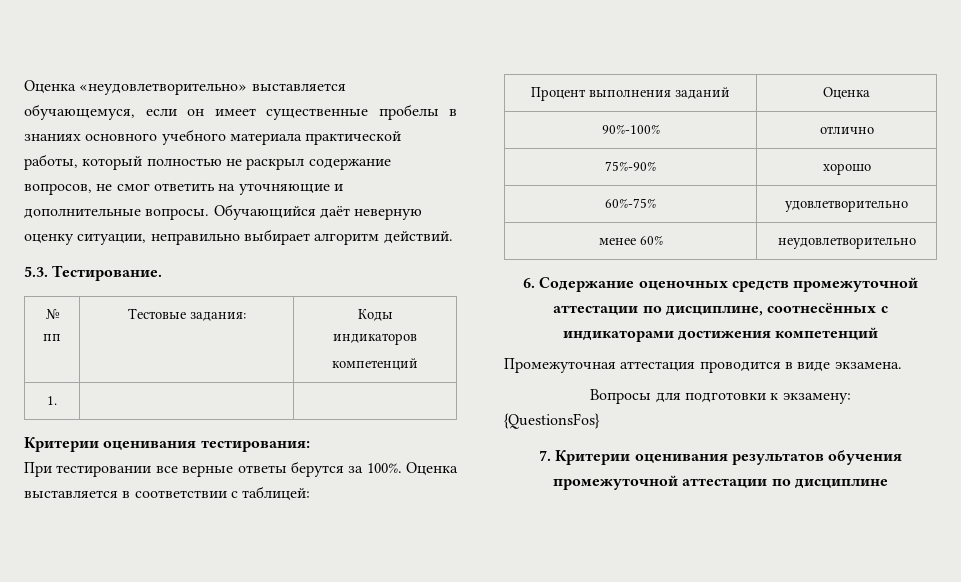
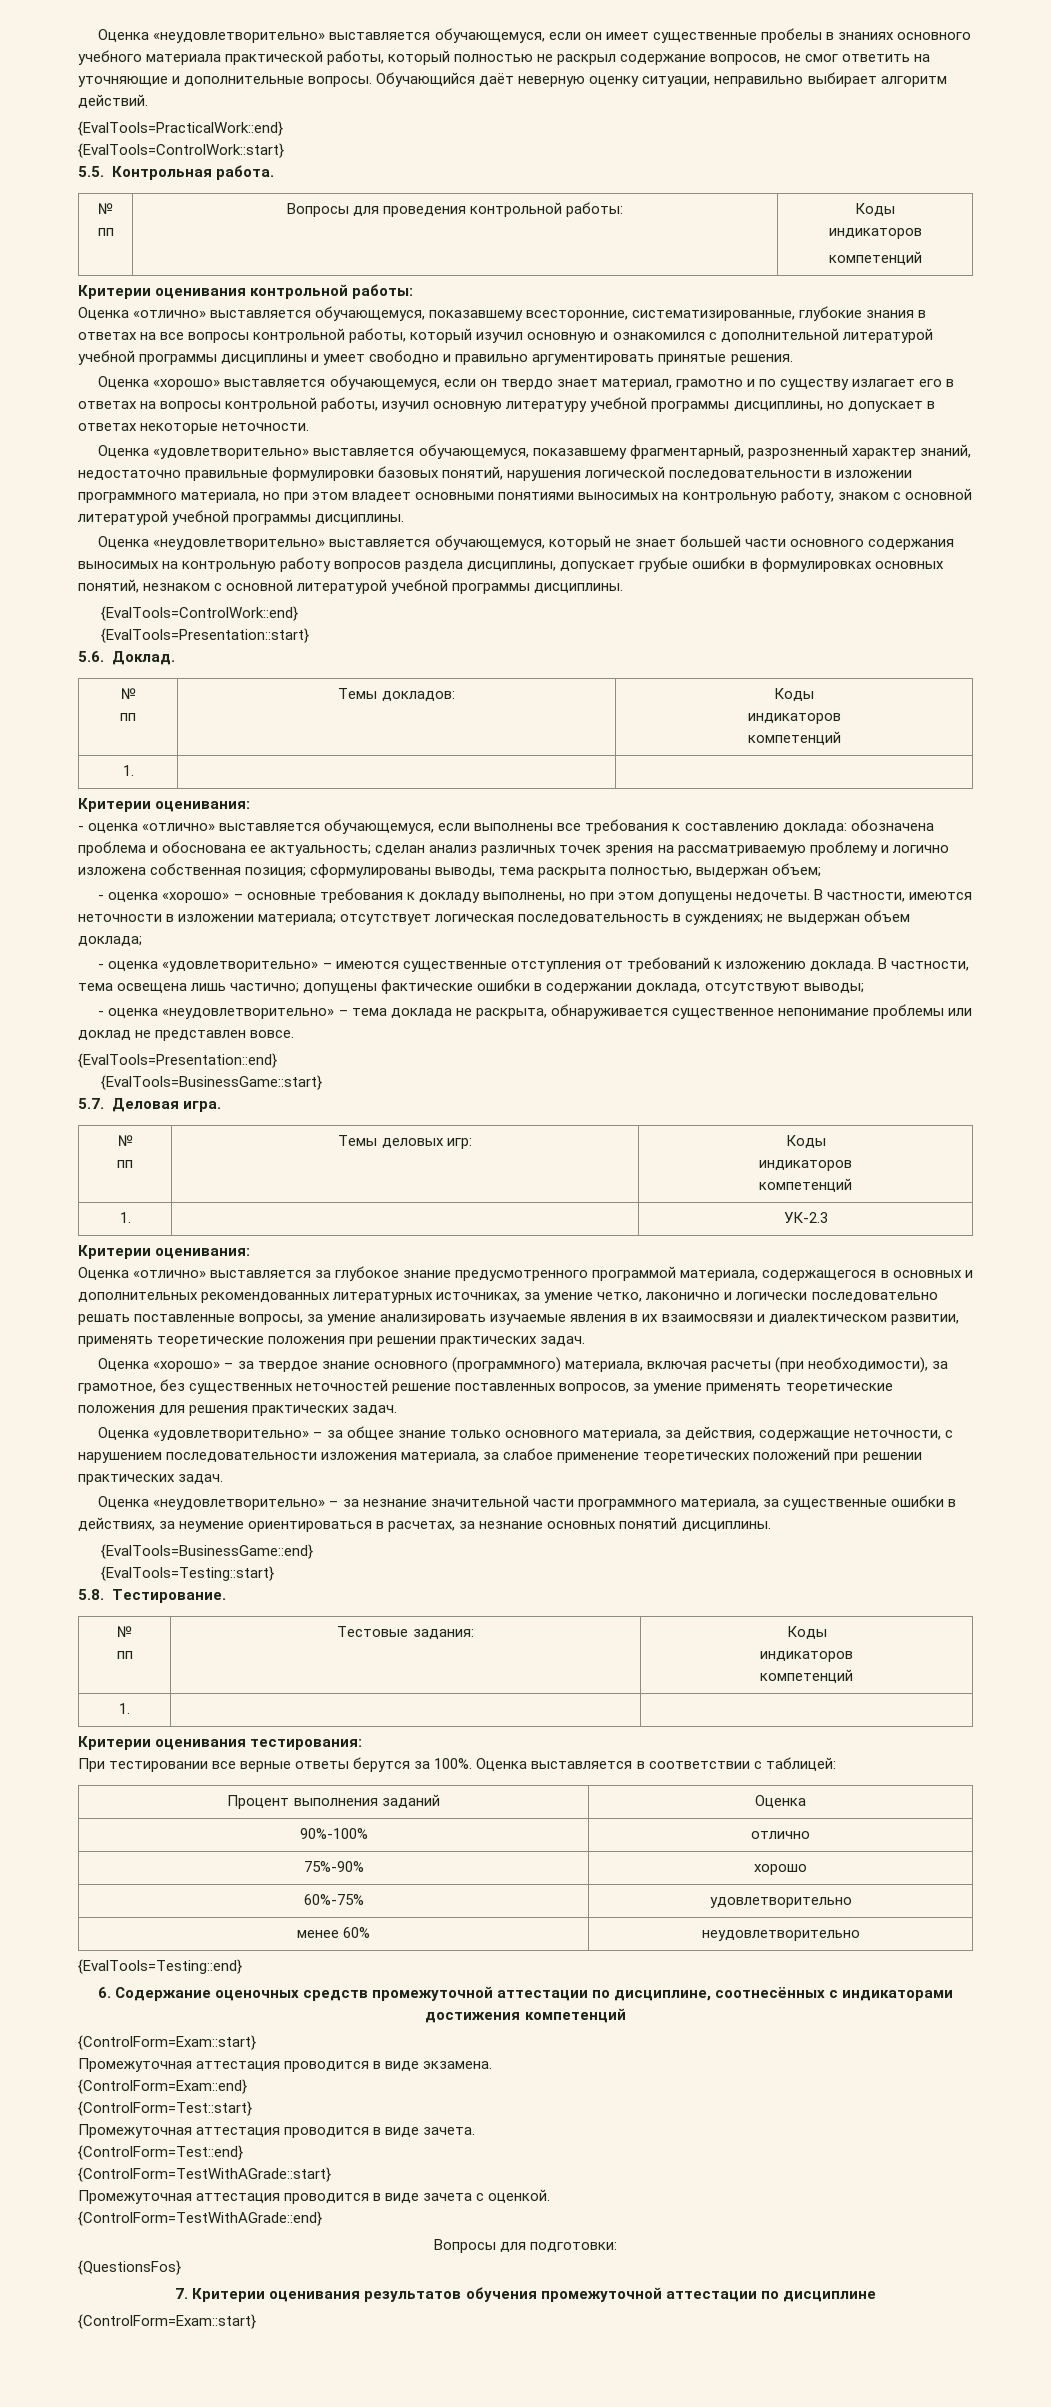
- 5.3. Тестирование.
+ {EvalTools=PracticalWork::end}
+ {EvalTools=ControlWork::start}
+ 5.5. Контрольная работа.
+ №
+ пп | Вопросы для проведения контрольной работы: | Коды
+ индикаторов
+ компетенций
+ Критерии оценивания контрольной работы:
+ Оценка «отлично» выставляется обучающемуся, показавшему всесторонние, систематизированные, глубокие знания в ответах на все вопросы контрольной работы, который изучил основную и ознакомился с дополнительной литературой учебной программы дисциплины и умеет свободно и правильно аргументировать принятые решения.
+ Оценка «хорошо» выставляется обучающемуся, если он твердо знает материал, грамотно и по существу излагает его в ответах на вопросы контрольной работы, изучил основную литературу учебной программы дисциплины, но допускает в ответах некоторые неточности.
+ Оценка «удовлетворительно» выставляется обучающемуся, показавшему фрагментарный, разрозненный характер знаний, недостаточно правильные формулировки базовых понятий, нарушения логической последовательности в изложении программного материала, но при этом владеет основными понятиями выносимых на контрольную работу, знаком с основной литературой учебной программы дисциплины.
+ Оценка «неудовлетворительно» выставляется обучающемуся, который не знает большей части основного содержания выносимых на контрольную работу вопросов раздела дисциплины, допускает грубые ошибки в формулировках основных понятий, незнаком с основной литературой учебной программы дисциплины.
+ {EvalTools=ControlWork::end}
+ {EvalTools=Presentation::start}
+ 5.6. Доклад.
+ №
+ пп | Темы докладов: | Коды
+ индикаторов
+ компетенций
+ 1. | |
+ Критерии оценивания:
+ - оценка «отлично» выставляется обучающемуся, если выполнены все требования к составлению доклада: обозначена проблема и обоснована ее актуальность; сделан анализ различных точек зрения на рассматриваемую проблему и логично изложена собственная позиция; сформулированы выводы, тема раскрыта полностью, выдержан объем;
+ - оценка «хорошо» – основные требования к докладу выполнены, но при этом допущены недочеты. В частности, имеются неточности в изложении материала; отсутствует логическая последовательность в суждениях; не выдержан объем доклада;
+ - оценка «удовлетворительно» – имеются существенные отступления от требований к изложению доклада. В частности, тема освещена лишь частично; допущены фактические ошибки в содержании доклада, отсутствуют выводы;
+ - оценка «неудовлетворительно» – тема доклада не раскрыта, обнаруживается существенное непонимание проблемы или доклад не представлен вовсе.
+ {EvalTools=Presentation::end}
+ {EvalTools=BusinessGame::start}
+ 5.7. Деловая игра.
+ №
+ пп | Темы деловых игр: | Коды
+ индикаторов
+ компетенций
+ 1. | | УК-2.3
+ Критерии оценивания:
+ Оценка «отлично» выставляется за глубокое знание предусмотренного программой материала, содержащегося в основных и дополнительных рекомендованных литературных источниках, за умение четко, лаконично и логически последовательно решать поставленные вопросы, за умение анализировать изучаемые явления в их взаимосвязи и диалектическом развитии, применять теоретические положения при решении практических задач.
+ Оценка «хорошо» – за твердое знание основного (программного) материала, включая расчеты (при необходимости), за грамотное, без существенных неточностей решение поставленных вопросов, за умение применять теоретические положения для решения практических задач.
+ Оценка «удовлетворительно» – за общее знание только основного материала, за действия, содержащие неточности, с нарушением последовательности изложения материала, за слабое применение теоретических положений при решении практических задач.
+ Оценка «неудовлетворительно» – за незнание значительной части программного материала, за существенные ошибки в действиях, за неумение ориентироваться в расчетах, за незнание основных понятий дисциплины.
+ {EvalTools=BusinessGame::end}
+ {EvalTools=Testing::start}
+ 5.8. Тестирование.
+ {EvalTools=Testing::end}
  6. Содержание оценочных средств промежуточной аттестации по дисциплине, соотнесённых с индикаторами достижения компетенций
+ {ControlForm=Exam::start}
- Вопросы для подготовки к экзамену:
+ {ControlForm=Exam::end}
+ {ControlForm=Test::start}
+ Промежуточная аттестация проводится в виде зачета.
+ {ControlForm=Test::end}
+ {ControlForm=TestWithAGrade::start}
+ Промежуточная аттестация проводится в виде зачета с оценкой.
+ {ControlForm=TestWithAGrade::end}
+ Вопросы для подготовки:
  7. Критерии оценивания результатов обучения промежуточной аттестации по дисциплине
+ {ControlForm=Exam::start}

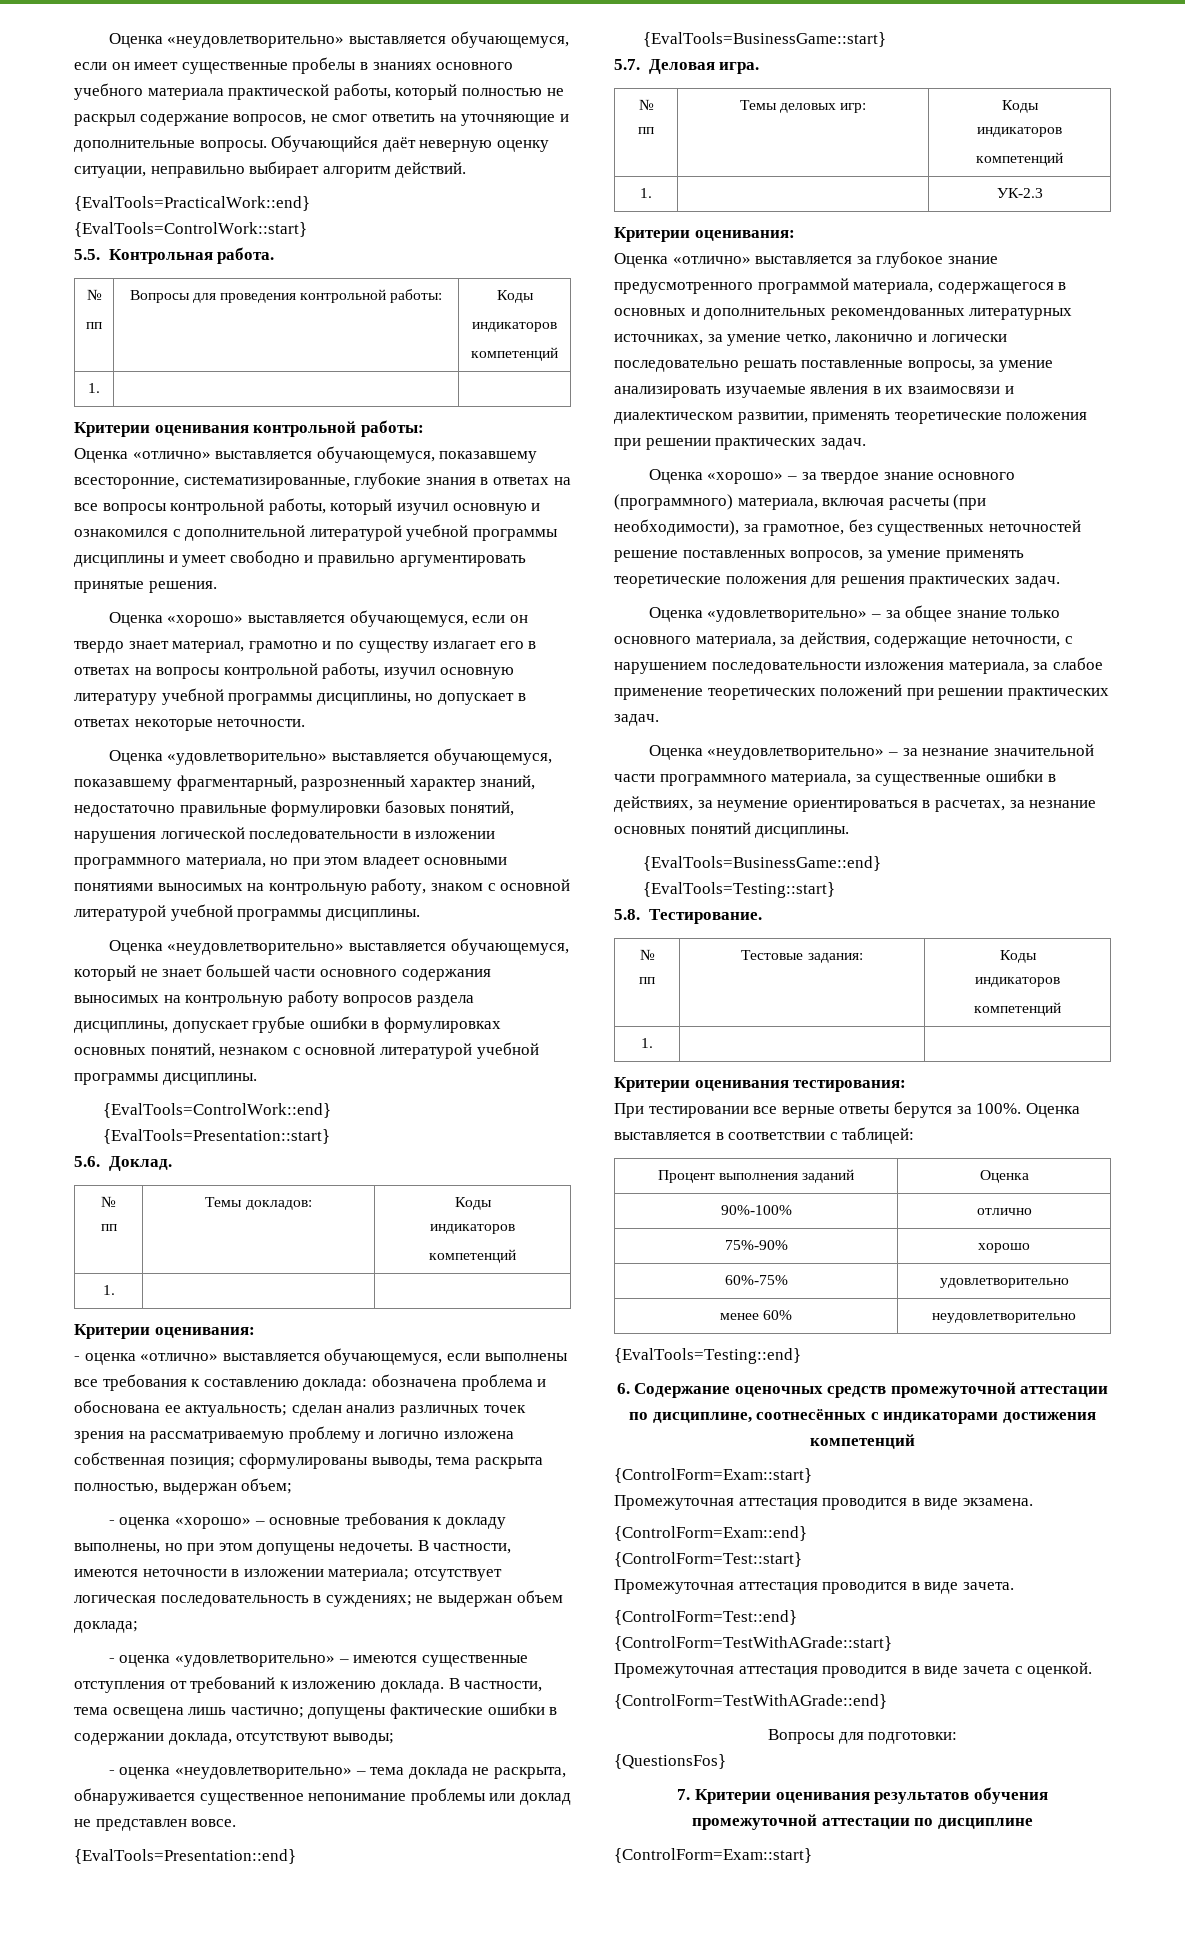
  5.5. Контрольная работа.
  №
  пп | Вопросы для проведения контрольной работы: | Коды
  индикаторов
  компетенций
+ 1. | |

